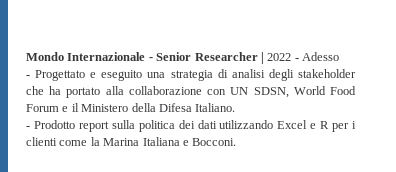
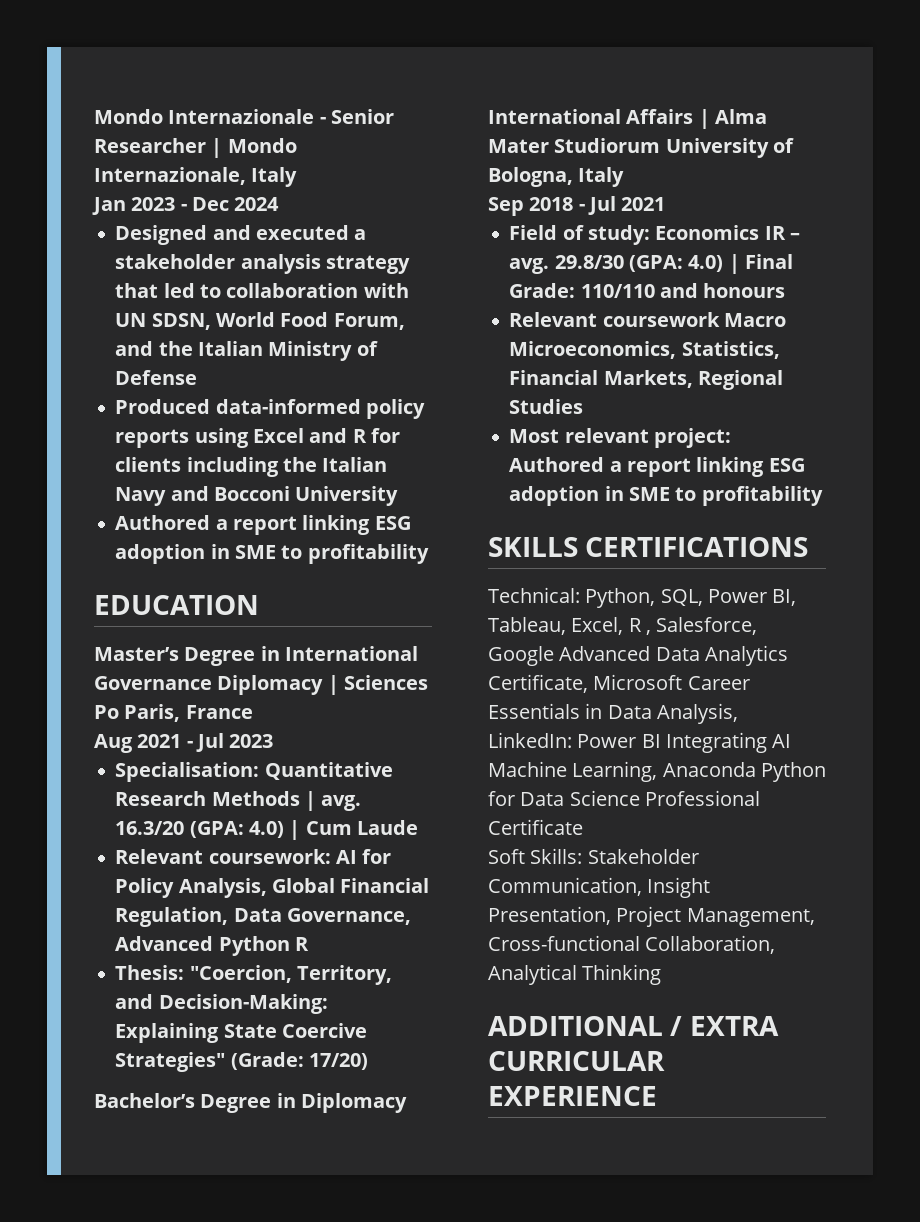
- Mondo Internazionale - Senior Researcher | 2022 - Adesso
- - Progettato e eseguito una strategia di analisi degli stakeholder che ha portato alla collaborazione con UN SDSN, World Food Forum e il Ministero della Difesa Italiano.
- - Prodotto report sulla politica dei dati utilizzando Excel e R per i clienti come la Marina Italiana e Bocconi.
+ Mondo Internazionale - Senior Researcher | Mondo Internazionale, Italy
+ Jan 2023 - Dec 2024
+ Designed and executed a stakeholder analysis strategy that led to collaboration with UN SDSN, World Food Forum, and the Italian Ministry of Defense
+ Produced data-informed policy reports using Excel and R for clients including the Italian Navy and Bocconi University
+ Authored a report linking ESG adoption in SME to profitability
+ EDUCATION
+ Master’s Degree in International Governance Diplomacy | Sciences Po Paris, France
+ Aug 2021 - Jul 2023
+ Specialisation: Quantitative Research Methods | avg. 16.3/20 (GPA: 4.0) | Cum Laude
+ Relevant coursework: AI for Policy Analysis, Global Financial Regulation, Data Governance, Advanced Python R
+ Thesis: "Coercion, Territory, and Decision-Making: Explaining State Coercive Strategies" (Grade: 17/20)
+ Bachelor’s Degree in Diplomacy International Affairs | Alma Mater Studiorum University of Bologna, Italy
+ Sep 2018 - Jul 2021
+ Field of study: Economics IR – avg. 29.8/30 (GPA: 4.0) | Final Grade: 110/110 and honours
+ Relevant coursework Macro Microeconomics, Statistics, Financial Markets, Regional Studies
+ Most relevant project: Authored a report linking ESG adoption in SME to profitability
+ SKILLS CERTIFICATIONS
+ Technical: Python, SQL, Power BI, Tableau, Excel, R , Salesforce, Google Advanced Data Analytics Certificate, Microsoft Career Essentials in Data Analysis, LinkedIn: Power BI Integrating AI Machine Learning, Anaconda Python for Data Science Professional Certificate
+ Soft Skills: Stakeholder Communication, Insight Presentation, Project Management, Cross-functional Collaboration, Analytical Thinking
+ ADDITIONAL / EXTRA CURRICULAR EXPERIENCE

